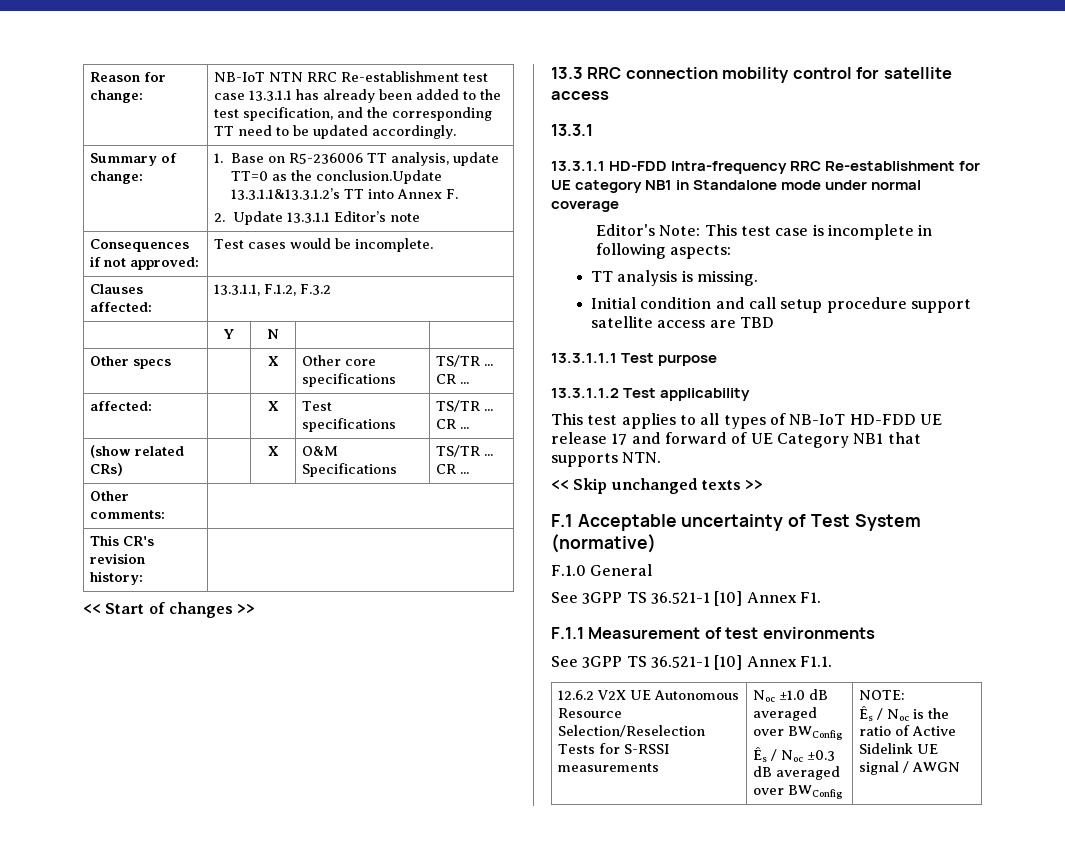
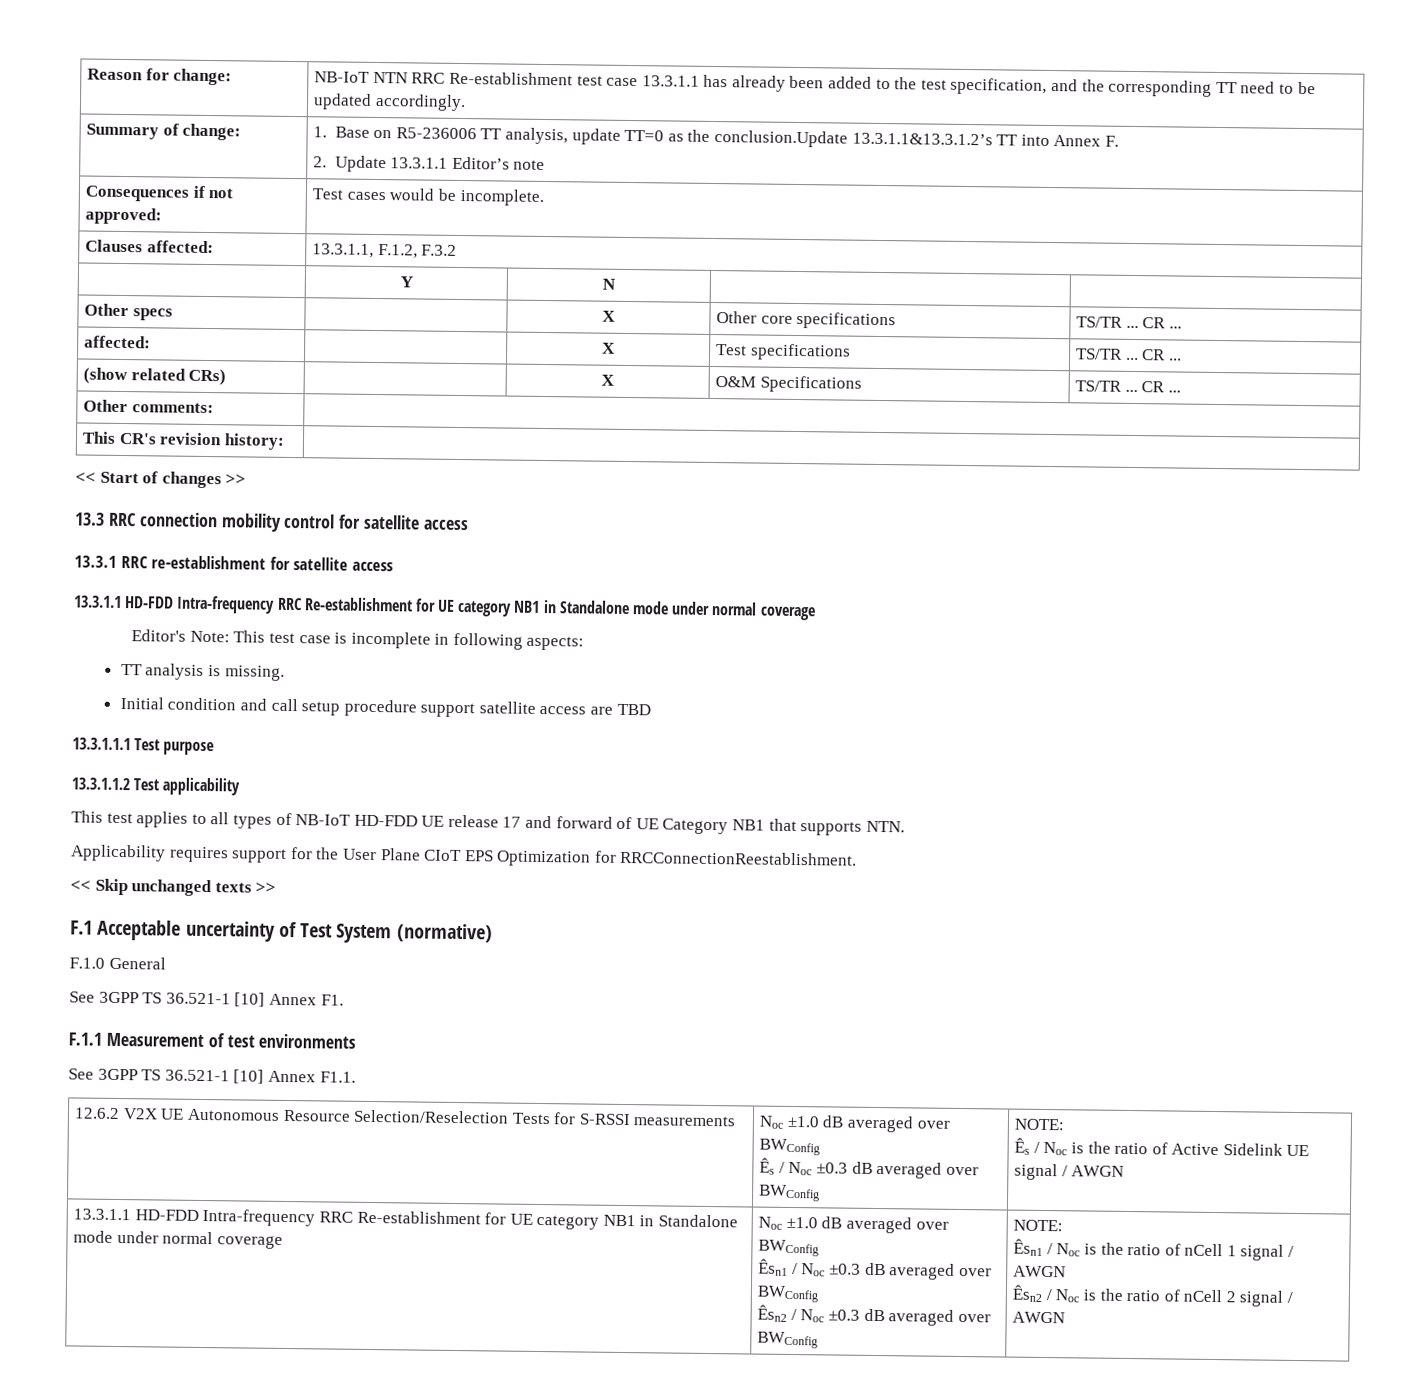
- 13.3.1
+ 13.3.1 RRC re-establishment for satellite access
+ Applicability requires support for the User Plane CIoT EPS Optimization for RRCConnectionReestablishment.
+ 13.3.1.1 HD-FDD Intra-frequency RRC Re-establishment for UE category NB1 in Standalone mode under normal coverage | Noc ±1.0 dB averaged over BWConfig
+ Êsn1 / Noc ±0.3 dB averaged over BWConfig
+ Êsn2 / Noc ±0.3 dB averaged over BWConfig | NOTE:
+ Êsn1 / Noc is the ratio of nCell 1 signal / AWGN
+ Êsn2 / Noc is the ratio of nCell 2 signal / AWGN

